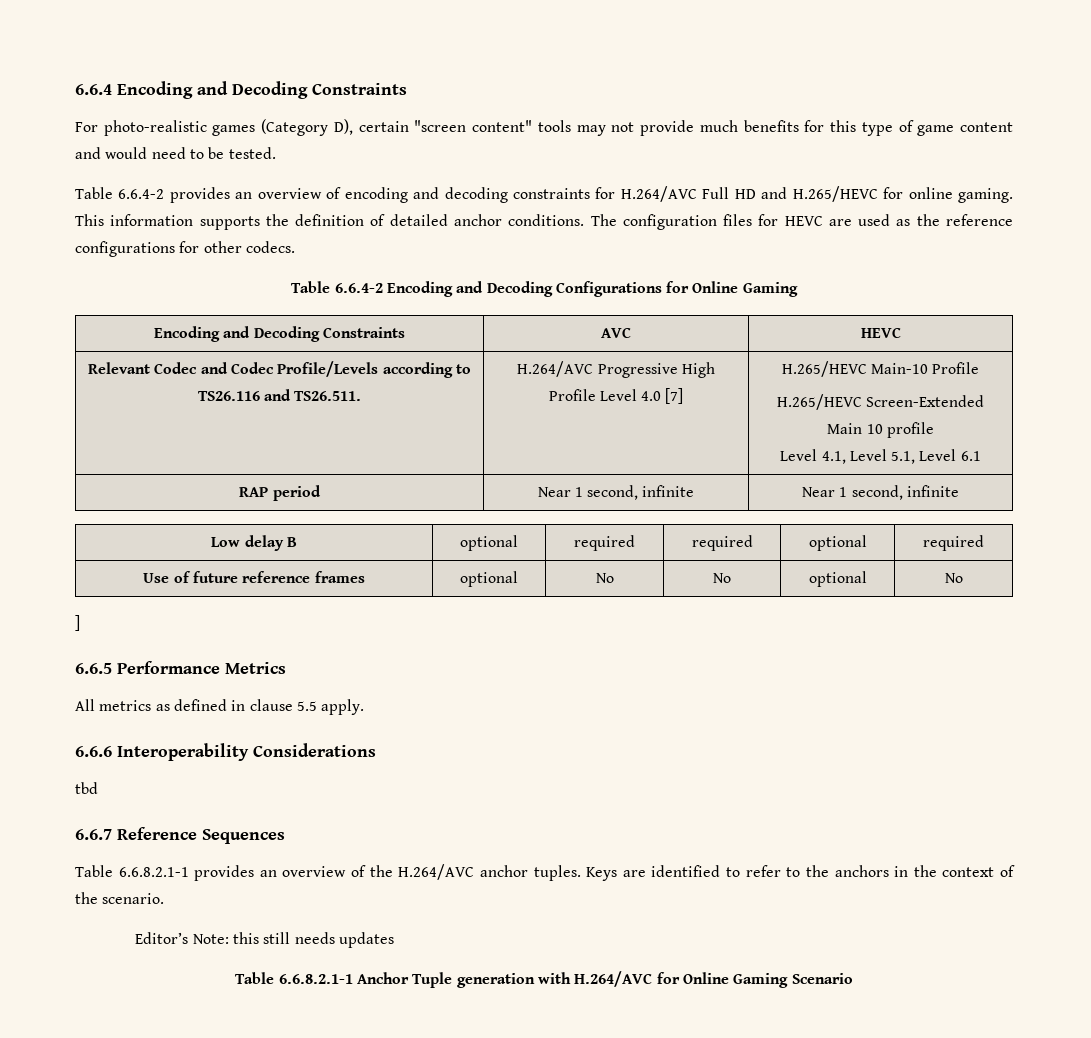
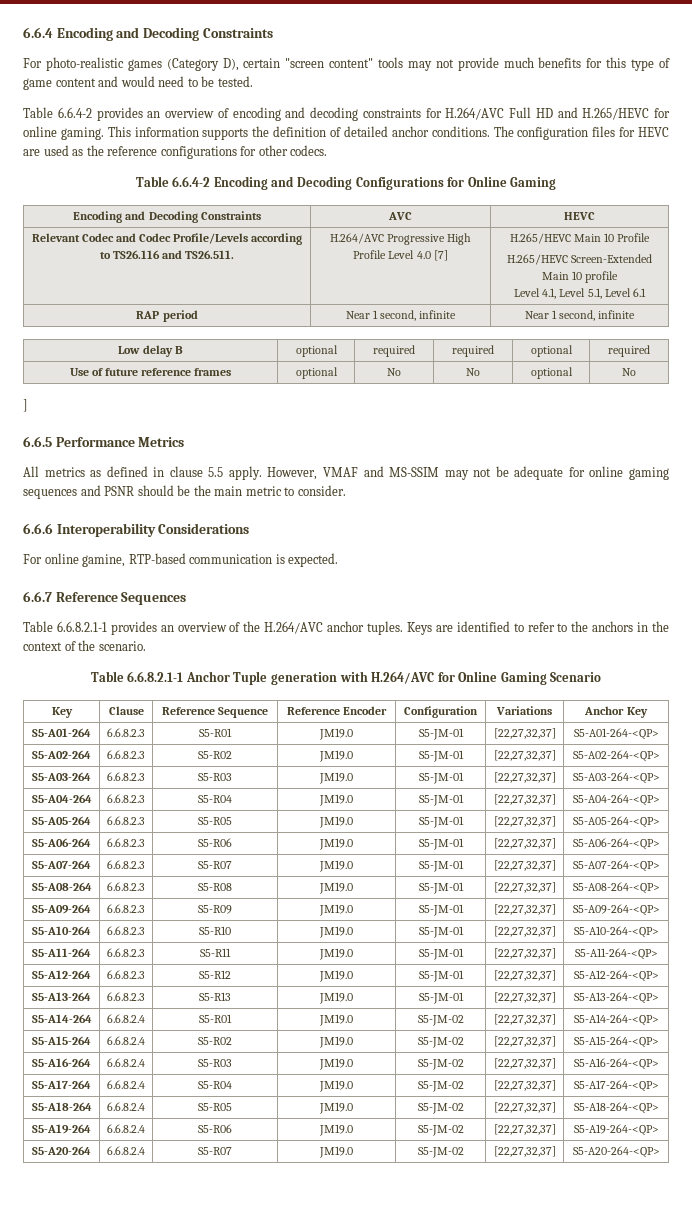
- Relevant Codec and Codec Profile/Levels according to TS26.116 and TS26.511. | H.264/AVC Progressive High Profile Level 4.0 [7] | H.265/HEVC Main-10 Profile
+ Relevant Codec and Codec Profile/Levels according to TS26.116 and TS26.511. | H.264/AVC Progressive High Profile Level 4.0 [7] | H.265/HEVC Main 10 Profile
- All metrics as defined in clause 5.5 apply.
+ All metrics as defined in clause 5.5 apply. However, VMAF and MS-SSIM may not be adequate for online gaming sequences and PSNR should be the main metric to consider.
  6.6.6 Interoperability Considerations
- tbd
+ For online gamine, RTP-based communication is expected.
- Editor’s Note: this still needs updates
+ Key | Clause | Reference Sequence | Reference Encoder | Configuration | Variations | Anchor Key
+ S5-A01-264 | 6.6.8.2.3 | S5-R01 | JM19.0 | S5-JM-01 | [22,27,32,37] | S5-A01-264-<QP>
+ S5-A02-264 | 6.6.8.2.3 | S5-R02 | JM19.0 | S5-JM-01 | [22,27,32,37] | S5-A02-264-<QP>
+ S5-A03-264 | 6.6.8.2.3 | S5-R03 | JM19.0 | S5-JM-01 | [22,27,32,37] | S5-A03-264-<QP>
+ S5-A04-264 | 6.6.8.2.3 | S5-R04 | JM19.0 | S5-JM-01 | [22,27,32,37] | S5-A04-264-<QP>
+ S5-A05-264 | 6.6.8.2.3 | S5-R05 | JM19.0 | S5-JM-01 | [22,27,32,37] | S5-A05-264-<QP>
+ S5-A06-264 | 6.6.8.2.3 | S5-R06 | JM19.0 | S5-JM-01 | [22,27,32,37] | S5-A06-264-<QP>
+ S5-A07-264 | 6.6.8.2.3 | S5-R07 | JM19.0 | S5-JM-01 | [22,27,32,37] | S5-A07-264-<QP>
+ S5-A08-264 | 6.6.8.2.3 | S5-R08 | JM19.0 | S5-JM-01 | [22,27,32,37] | S5-A08-264-<QP>
+ S5-A09-264 | 6.6.8.2.3 | S5-R09 | JM19.0 | S5-JM-01 | [22,27,32,37] | S5-A09-264-<QP>
+ S5-A10-264 | 6.6.8.2.3 | S5-R10 | JM19.0 | S5-JM-01 | [22,27,32,37] | S5-A10-264-<QP>
+ S5-A11-264 | 6.6.8.2.3 | S5-R11 | JM19.0 | S5-JM-01 | [22,27,32,37] | S5-A11-264-<QP>
+ S5-A12-264 | 6.6.8.2.3 | S5-R12 | JM19.0 | S5-JM-01 | [22,27,32,37] | S5-A12-264-<QP>
+ S5-A13-264 | 6.6.8.2.3 | S5-R13 | JM19.0 | S5-JM-01 | [22,27,32,37] | S5-A13-264-<QP>
+ S5-A14-264 | 6.6.8.2.4 | S5-R01 | JM19.0 | S5-JM-02 | [22,27,32,37] | S5-A14-264-<QP>
+ S5-A15-264 | 6.6.8.2.4 | S5-R02 | JM19.0 | S5-JM-02 | [22,27,32,37] | S5-A15-264-<QP>
+ S5-A16-264 | 6.6.8.2.4 | S5-R03 | JM19.0 | S5-JM-02 | [22,27,32,37] | S5-A16-264-<QP>
+ S5-A17-264 | 6.6.8.2.4 | S5-R04 | JM19.0 | S5-JM-02 | [22,27,32,37] | S5-A17-264-<QP>
+ S5-A18-264 | 6.6.8.2.4 | S5-R05 | JM19.0 | S5-JM-02 | [22,27,32,37] | S5-A18-264-<QP>
+ S5-A19-264 | 6.6.8.2.4 | S5-R06 | JM19.0 | S5-JM-02 | [22,27,32,37] | S5-A19-264-<QP>
+ S5-A20-264 | 6.6.8.2.4 | S5-R07 | JM19.0 | S5-JM-02 | [22,27,32,37] | S5-A20-264-<QP>

